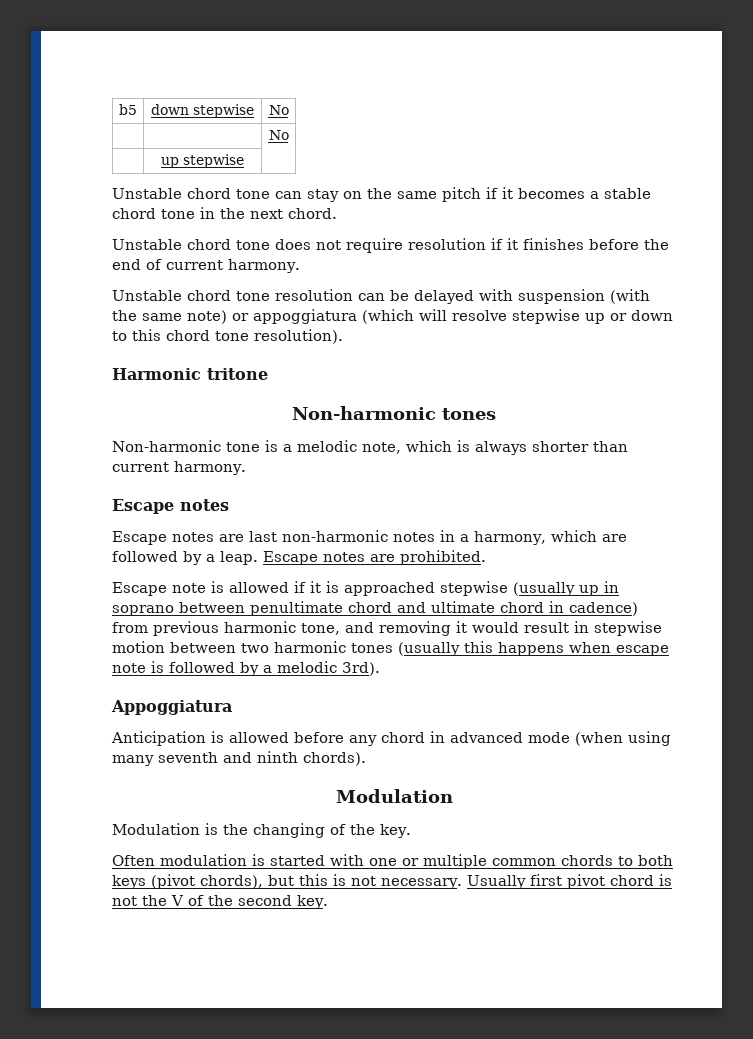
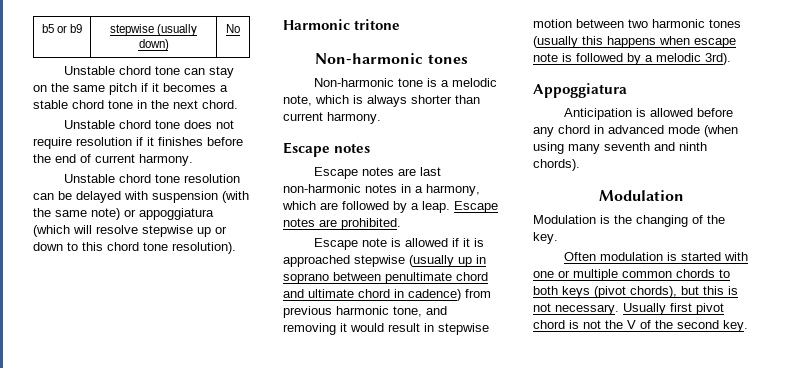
- b5 | down stepwise | No
- | | No
- | up stepwise |
+ b5 or b9 | stepwise (usually down) | No

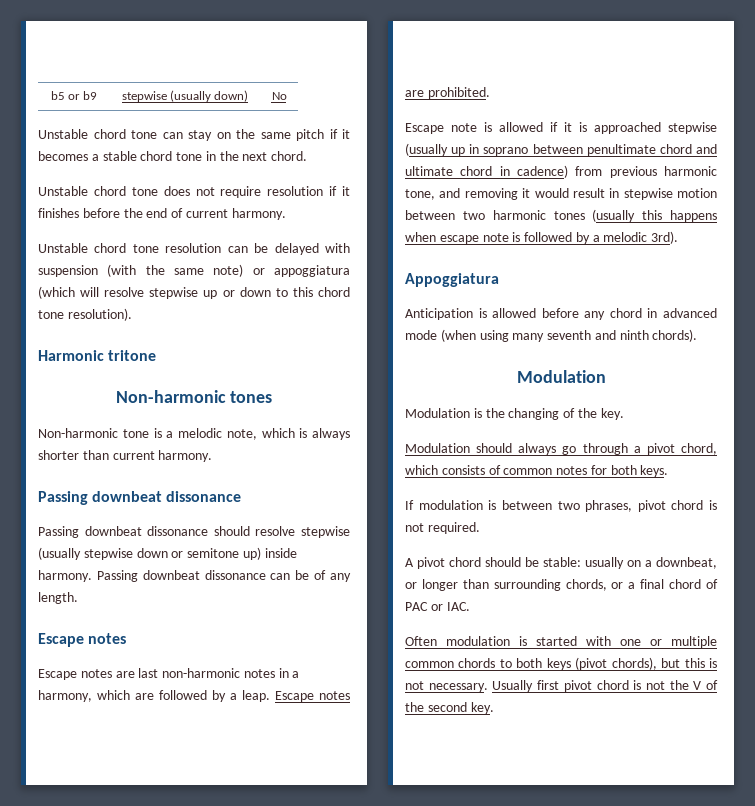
  Non-harmonic tone is a melodic note, which is always shorter than current harmony.
+ Passing downbeat dissonance
+ Passing downbeat dissonance should resolve stepwise (usually stepwise down or semitone up) inside harmony. Passing downbeat dissonance can be of any length.
+ Modulation should always go through a pivot chord, which consists of common notes for both keys.
+ If modulation is between two phrases, pivot chord is not required.
+ A pivot chord should be stable: usually on a downbeat, or longer than surrounding chords, or a final chord of PAC or IAC.

